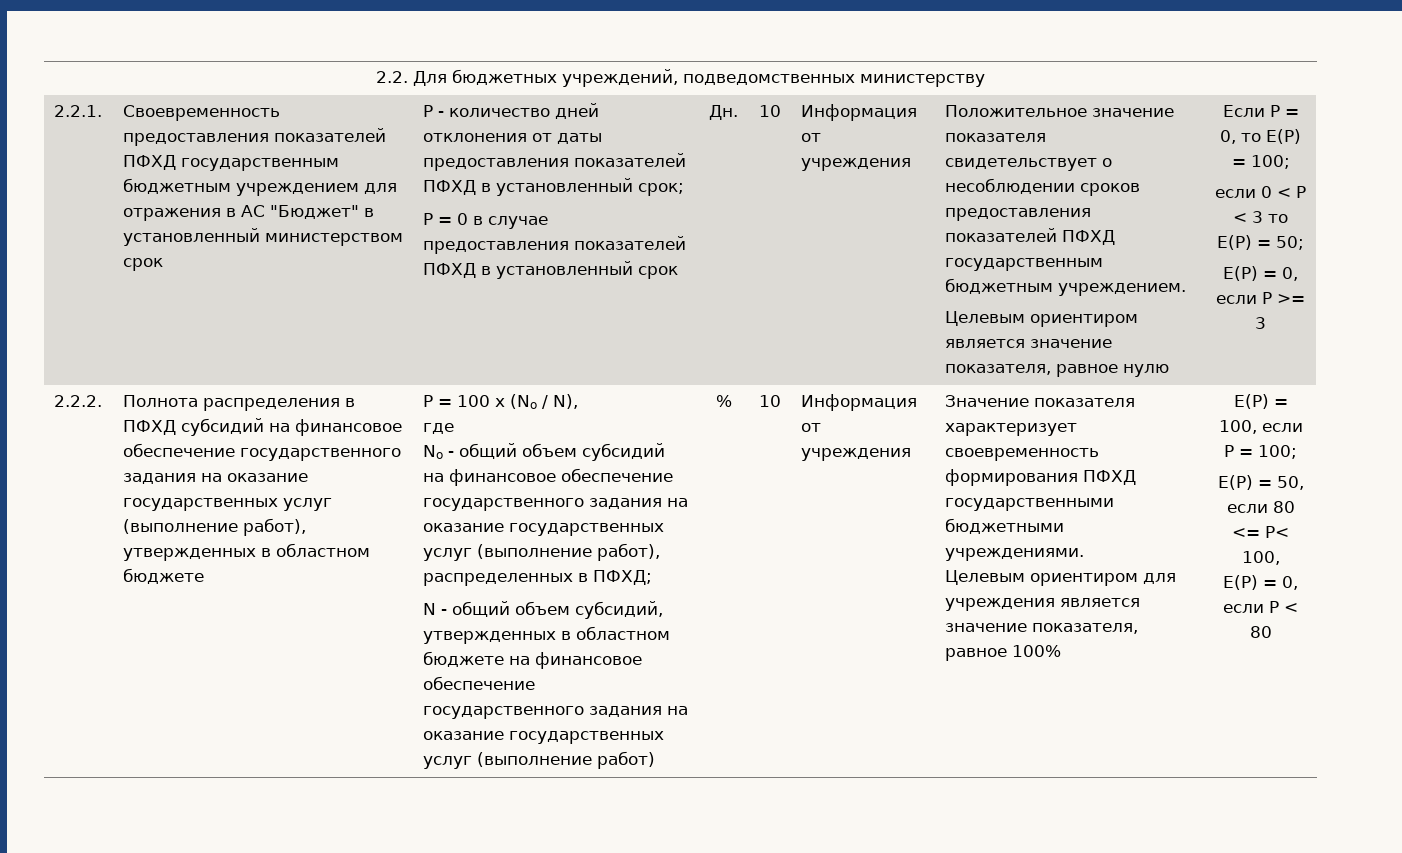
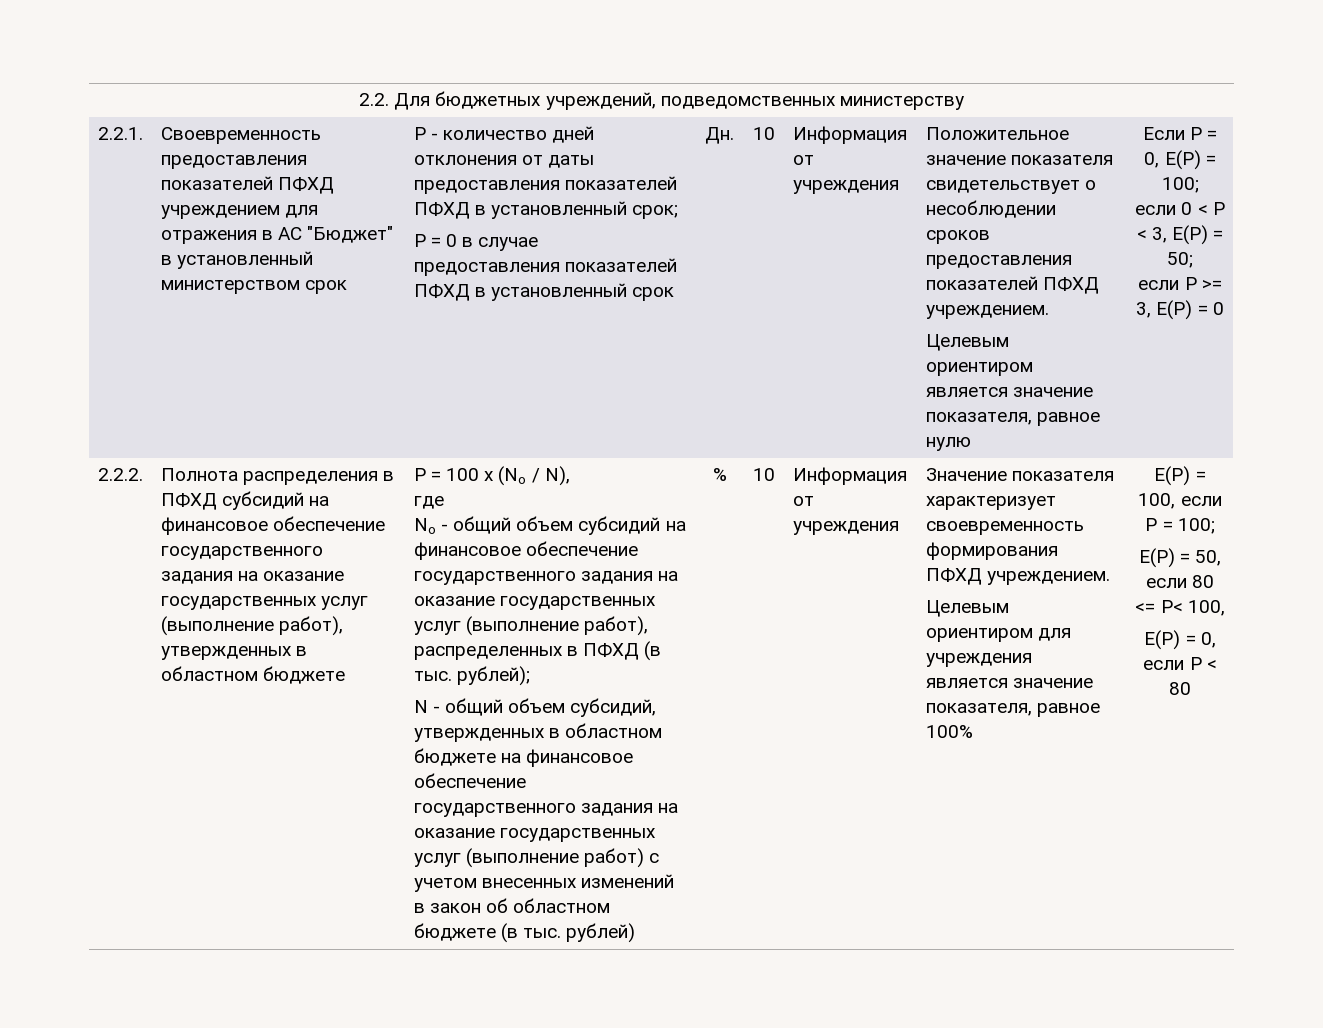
- Своевременность предоставления показателей ПФХД государственным бюджетным учреждением для отражения в АС "Бюджет" в установленный министерством срок
+ Своевременность предоставления показателей ПФХД учреждением для отражения в АС "Бюджет" в установленный министерством срок
- Положительное значение показателя свидетельствует о несоблюдении сроков предоставления показателей ПФХД государственным бюджетным учреждением.
+ Положительное значение показателя свидетельствует о несоблюдении сроков предоставления показателей ПФХД учреждением.
- Если P = 0, то E(P) = 100;
+ Если P = 0, E(P) = 100;
- если 0 < P < 3 то E(P) = 50;
+ если 0 < P < 3, E(P) = 50;
- E(P) = 0, если P >= 3
+ если P >= 3, E(P) = 0
- Nо - общий объем субсидий на финансовое обеспечение государственного задания на оказание государственных услуг (выполнение работ), распределенных в ПФХД;
+ Nо - общий объем субсидий на финансовое обеспечение государственного задания на оказание государственных услуг (выполнение работ), распределенных в ПФХД (в тыс. рублей);
- N - общий объем субсидий, утвержденных в областном бюджете на финансовое обеспечение государственного задания на оказание государственных услуг (выполнение работ)
+ N - общий объем субсидий, утвержденных в областном бюджете на финансовое обеспечение государственного задания на оказание государственных услуг (выполнение работ) с учетом внесенных изменений в закон об областном бюджете (в тыс. рублей)
- Значение показателя характеризует своевременность формирования ПФХД государственными бюджетными учреждениями.
+ Значение показателя характеризует своевременность формирования ПФХД учреждением.

